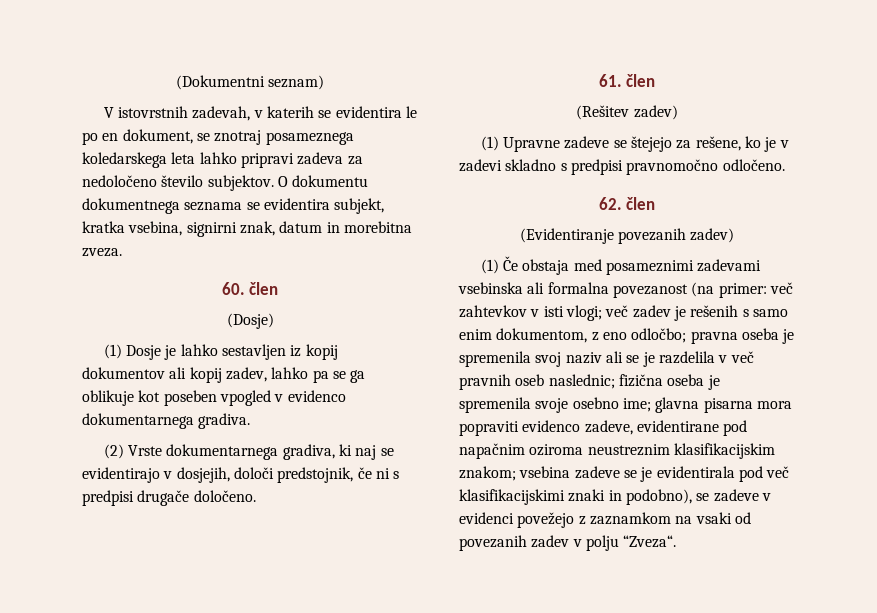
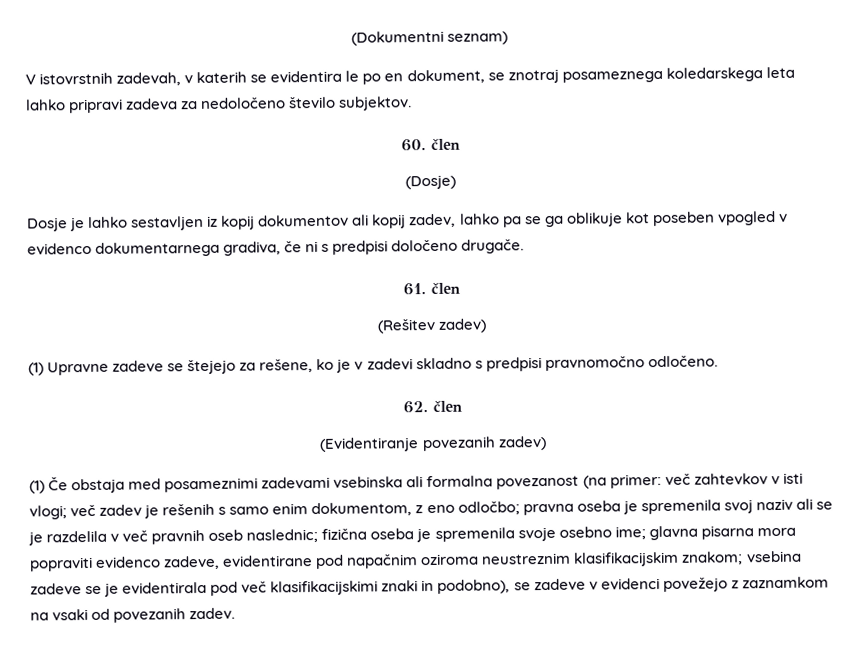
- O dokumentu dokumentnega seznama se evidentira subjekt, kratka vsebina, signirni znak, datum in morebitna zveza.
- (1) Dosje je lahko sestavljen iz kopij dokumentov ali kopij zadev, lahko pa se ga oblikuje kot poseben vpogled v evidenco dokumentarnega gradiva.
- (2) Vrste dokumentarnega gradiva, ki naj se evidentirajo v dosjejih, določi predstojnik, če ni s predpisi drugače določeno.
+ Dosje je lahko sestavljen iz kopij dokumentov ali kopij zadev, lahko pa se ga oblikuje kot poseben vpogled v evidenco dokumentarnega gradiva, če ni s predpisi določeno drugače.
- vsebina zadeve se je evidentirala pod več klasifikacijskimi znaki in podobno), se zadeve v evidenci povežejo z zaznamkom na vsaki od povezanih zadev v polju “Zveza“.
+ vsebina zadeve se je evidentirala pod več klasifikacijskimi znaki in podobno), se zadeve v evidenci povežejo z zaznamkom na vsaki od povezanih zadev.

